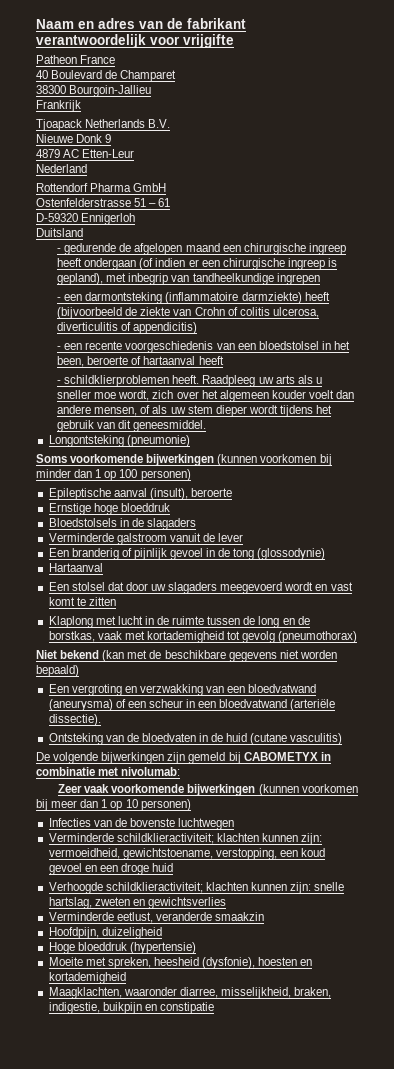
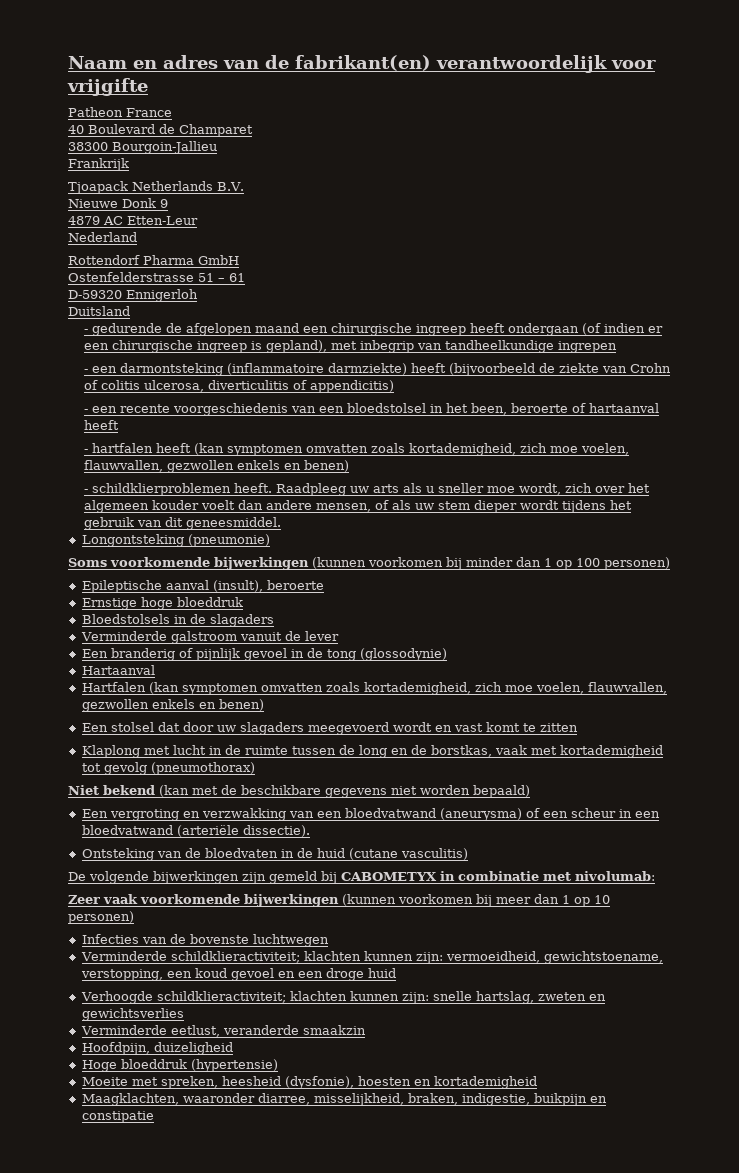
- Naam en adres van de fabrikant verantwoordelijk voor vrijgifte
+ Naam en adres van de fabrikant(en) verantwoordelijk voor vrijgifte
+ - hartfalen heeft (kan symptomen omvatten zoals kortademigheid, zich moe voelen, flauwvallen, gezwollen enkels en benen)
+ Hartfalen (kan symptomen omvatten zoals kortademigheid, zich moe voelen, flauwvallen, gezwollen enkels en benen)

